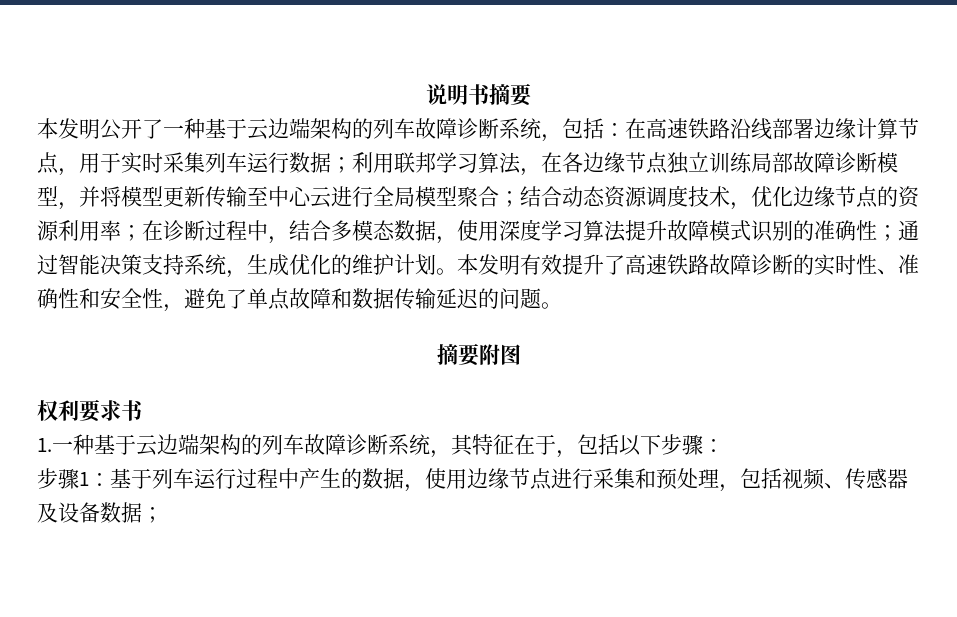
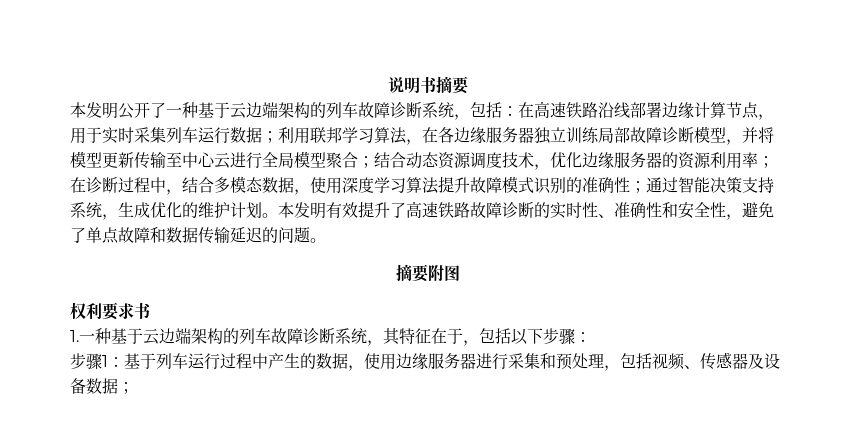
- 利用联邦学习算法，在各边缘节点独立训练局部故障诊断模型，并将模型更新传输至中心云进行全局模型聚合；
+ 利用联邦学习算法，在各边缘服务器独立训练局部故障诊断模型，并将模型更新传输至中心云进行全局模型聚合；
- 结合动态资源调度技术，优化边缘节点的资源利用率；
+ 结合动态资源调度技术，优化边缘服务器的资源利用率；
- 步骤1：基于列车运行过程中产生的数据，使用边缘节点进行采集和预处理，包括视频、传感器及设备数据；
+ 步骤1：基于列车运行过程中产生的数据，使用边缘服务器进行采集和预处理，包括视频、传感器及设备数据；

